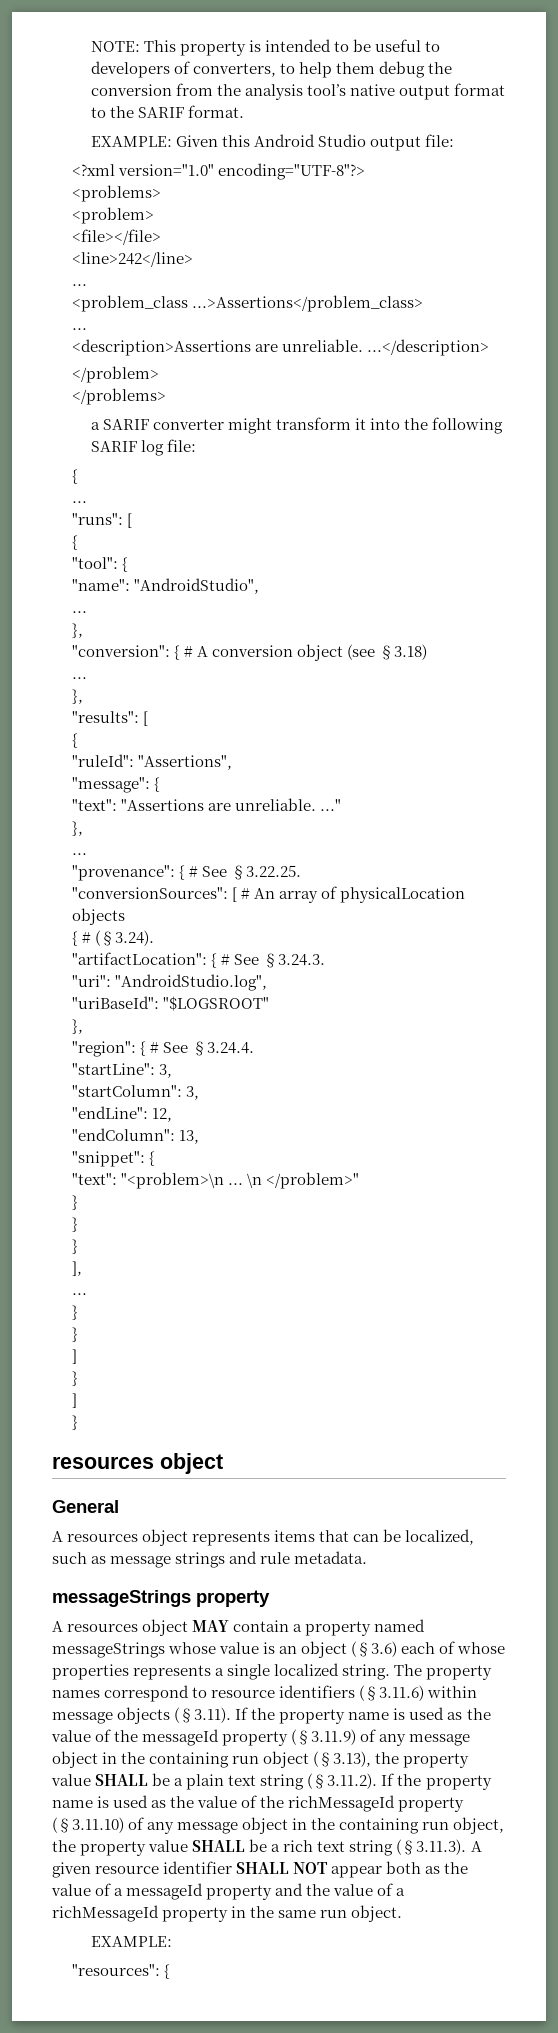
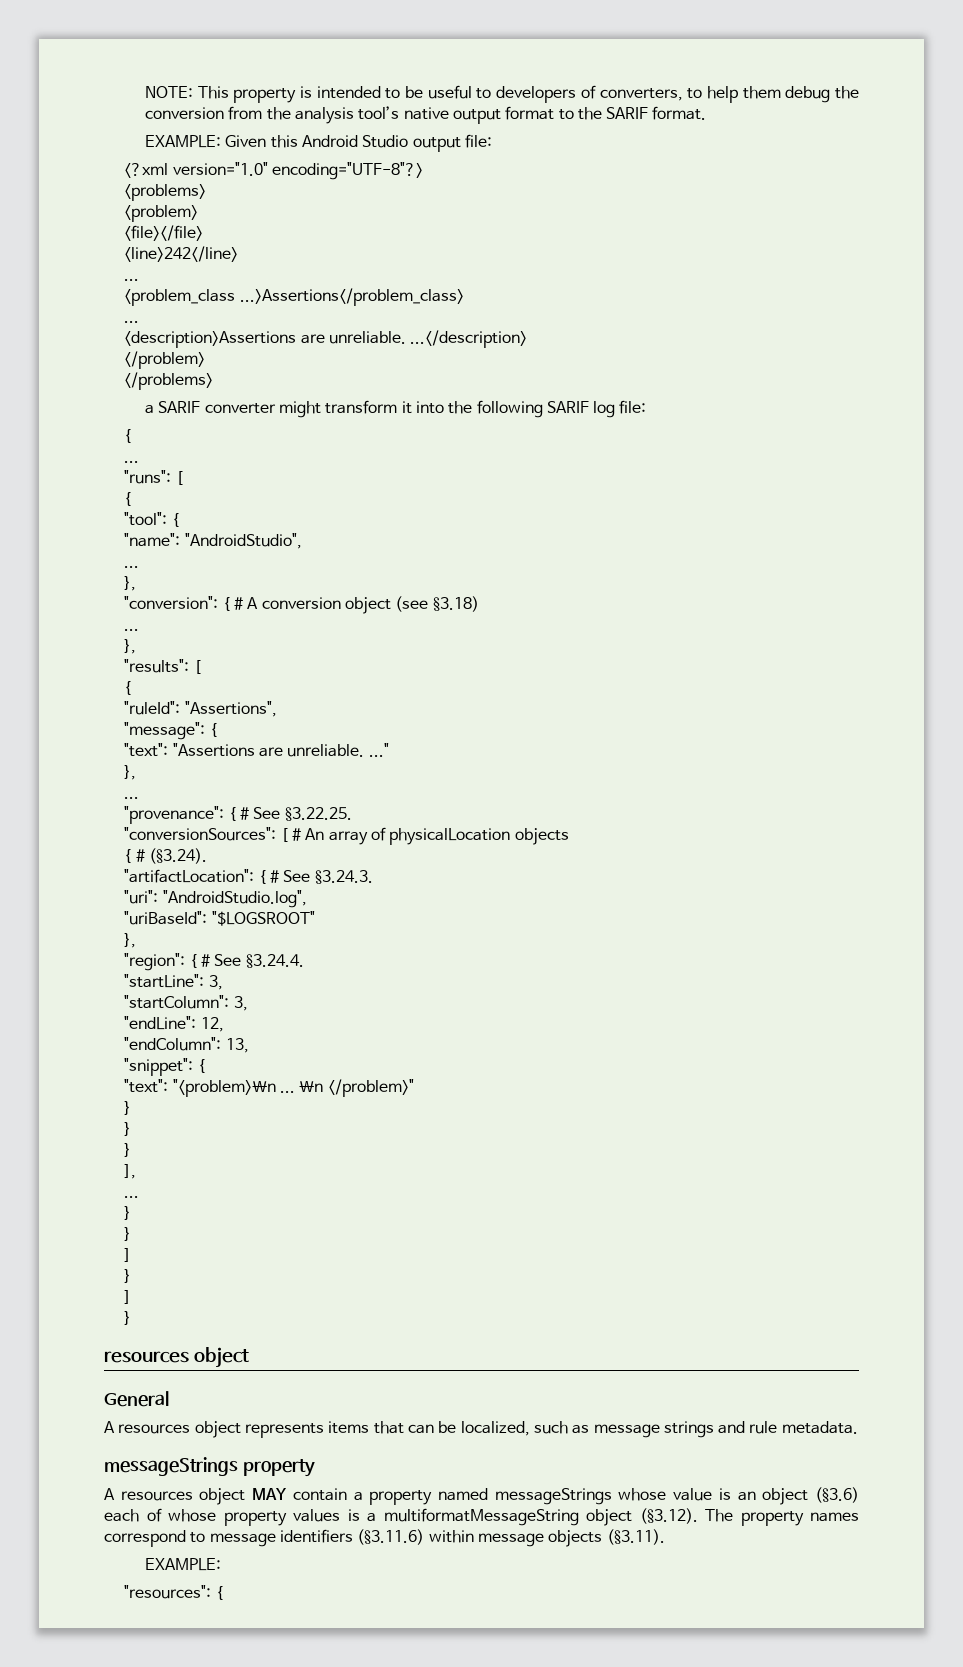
- A resources object MAY contain a property named messageStrings whose value is an object (§3.6) each of whose properties represents a single localized string. The property names correspond to resource identifiers (§3.11.6) within message objects (§3.11). If the property name is used as the value of the messageId property (§3.11.9) of any message object in the containing run object (§3.13), the property value SHALL be a plain text string (§3.11.2). If the property name is used as the value of the richMessageId property (§3.11.10) of any message object in the containing run object, the property value SHALL be a rich text string (§3.11.3). A given resource identifier SHALL NOT appear both as the value of a messageId property and the value of a richMessageId property in the same run object.
+ A resources object MAY contain a property named messageStrings whose value is an object (§3.6) each of whose property values is a multiformatMessageString object (§3.12). The property names correspond to message identifiers (§3.11.6) within message objects (§3.11).

